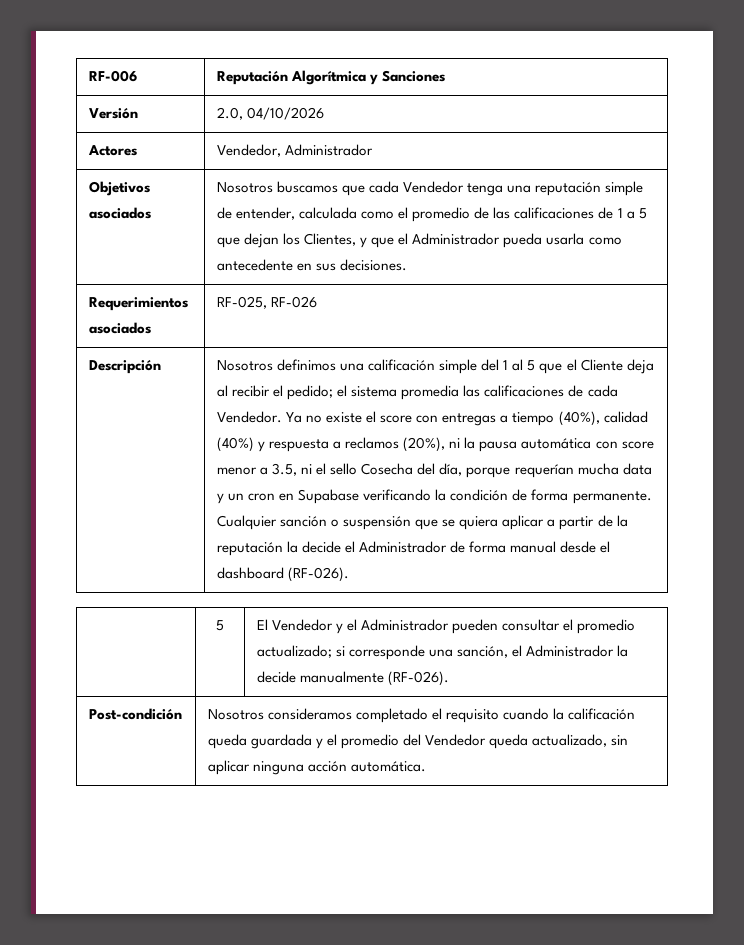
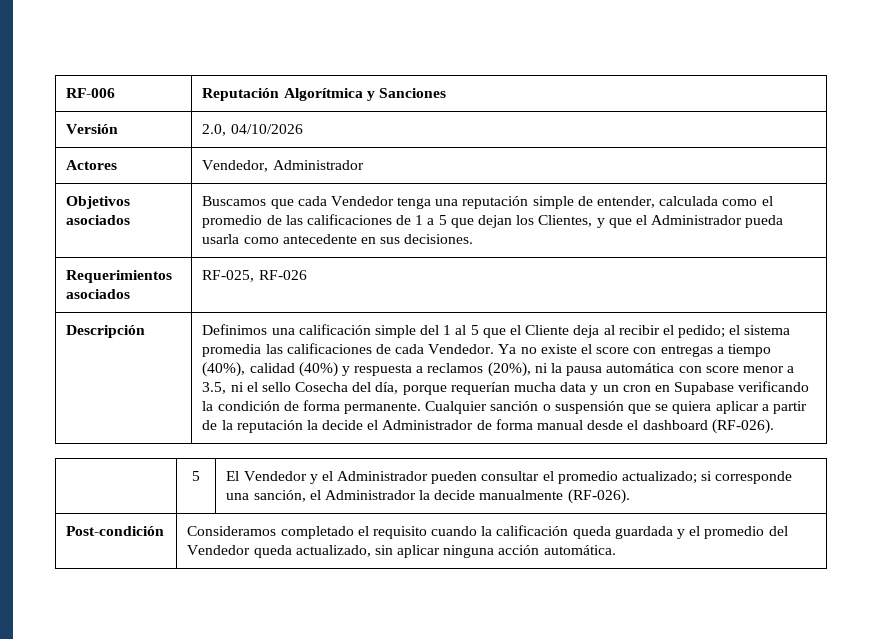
- Objetivos asociados | Nosotros buscamos que cada Vendedor tenga una reputación simple de entender, calculada como el promedio de las calificaciones de 1 a 5 que dejan los Clientes, y que el Administrador pueda usarla como antecedente en sus decisiones.
+ Objetivos asociados | Buscamos que cada Vendedor tenga una reputación simple de entender, calculada como el promedio de las calificaciones de 1 a 5 que dejan los Clientes, y que el Administrador pueda usarla como antecedente en sus decisiones.
- Nosotros definimos una calificación simple del 1 al 5 que el Cliente deja al recibir el pedido; el sistema promedia las calificaciones de cada Vendedor.
+ Definimos una calificación simple del 1 al 5 que el Cliente deja al recibir el pedido; el sistema promedia las calificaciones de cada Vendedor.
- Post-condición | Nosotros consideramos completado el requisito cuando la calificación queda guardada y el promedio del Vendedor queda actualizado, sin aplicar ninguna acción automática.
+ Post-condición | Consideramos completado el requisito cuando la calificación queda guardada y el promedio del Vendedor queda actualizado, sin aplicar ninguna acción automática.

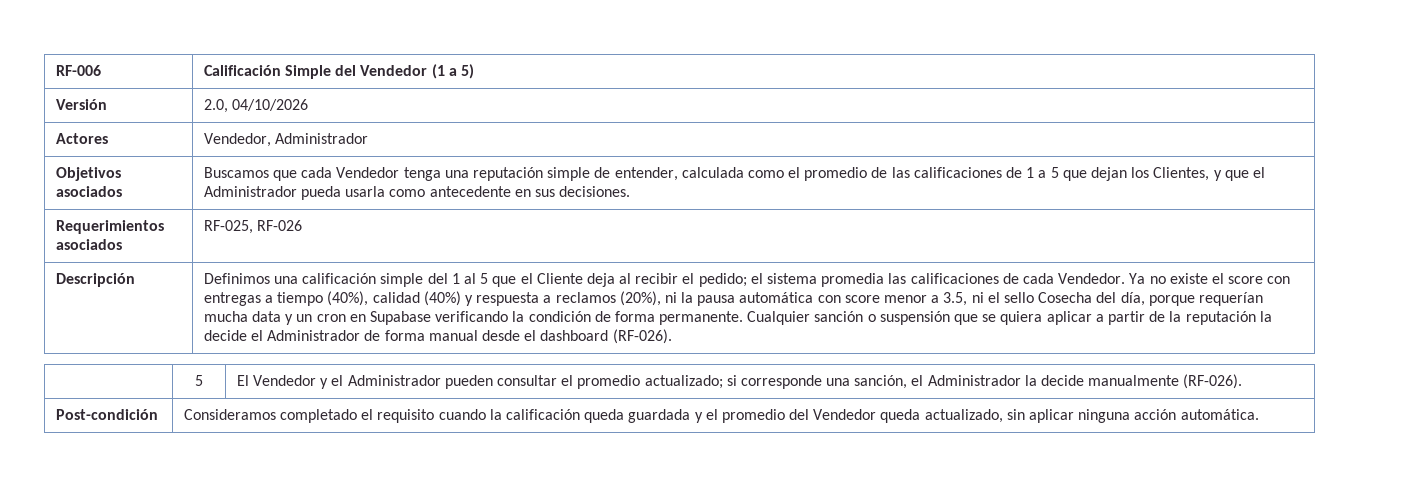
- RF-006 | Reputación Algorítmica y Sanciones
+ RF-006 | Calificación Simple del Vendedor (1 a 5)

